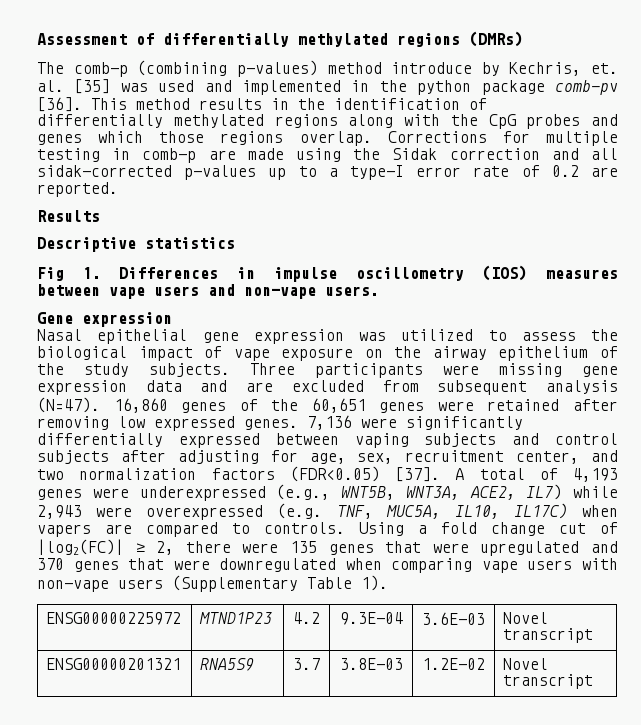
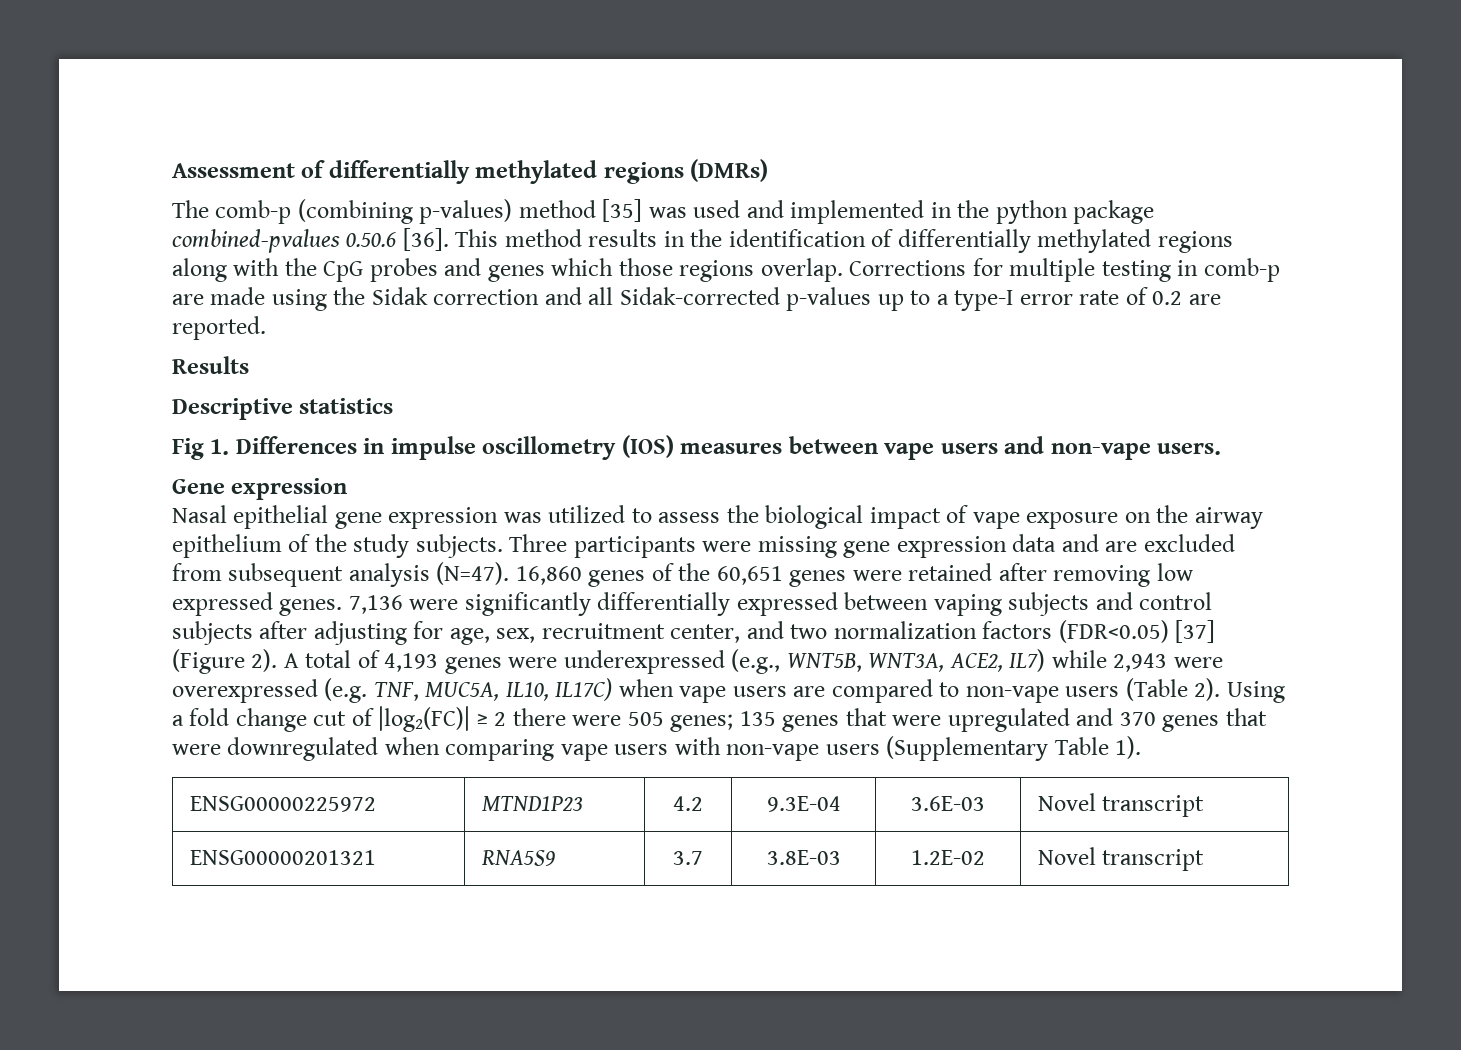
- The comb-p (combining p-values) method introduce by Kechris, et. al. [35] was used and implemented in the python package comb-pv [36].
+ The comb-p (combining p-values) method [35] was used and implemented in the python package combined-pvalues 0.50.6 [36].
- Corrections for multiple testing in comb-p are made using the Sidak correction and all sidak-corrected p-values up to a type-I error rate of 0.2 are reported.
+ Corrections for multiple testing in comb-p are made using the Sidak correction and all Sidak-corrected p-values up to a type-I error rate of 0.2 are reported.
- 7,136 were significantly differentially expressed between vaping subjects and control subjects after adjusting for age, sex, recruitment center, and two normalization factors (FDR<0.05) [37].
+ 7,136 were significantly differentially expressed between vaping subjects and control subjects after adjusting for age, sex, recruitment center, and two normalization factors (FDR<0.05) [37] (Figure 2).
- A total of 4,193 genes were underexpressed (e.g., WNT5B, WNT3A, ACE2, IL7) while 2,943 were overexpressed (e.g. TNF, MUC5A, IL10, IL17C) when vapers are compared to controls.
+ A total of 4,193 genes were underexpressed (e.g., WNT5B, WNT3A, ACE2, IL7) while 2,943 were overexpressed (e.g. TNF, MUC5A, IL10, IL17C) when vape users are compared to non-vape users (Table 2).
- Using a fold change cut of |log2(FC)| ≥ 2, there were 135 genes that were upregulated and 370 genes that were downregulated when comparing vape users with non-vape users (Supplementary Table 1).
+ Using a fold change cut of |log2(FC)| ≥ 2 there were 505 genes; 135 genes that were upregulated and 370 genes that were downregulated when comparing vape users with non-vape users (Supplementary Table 1).

